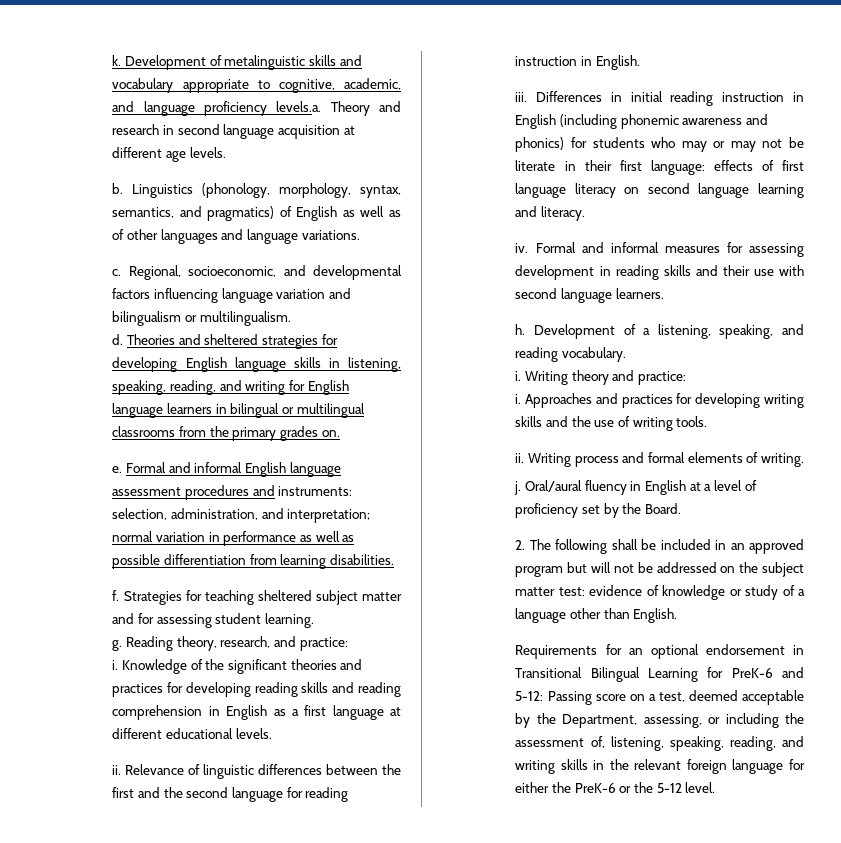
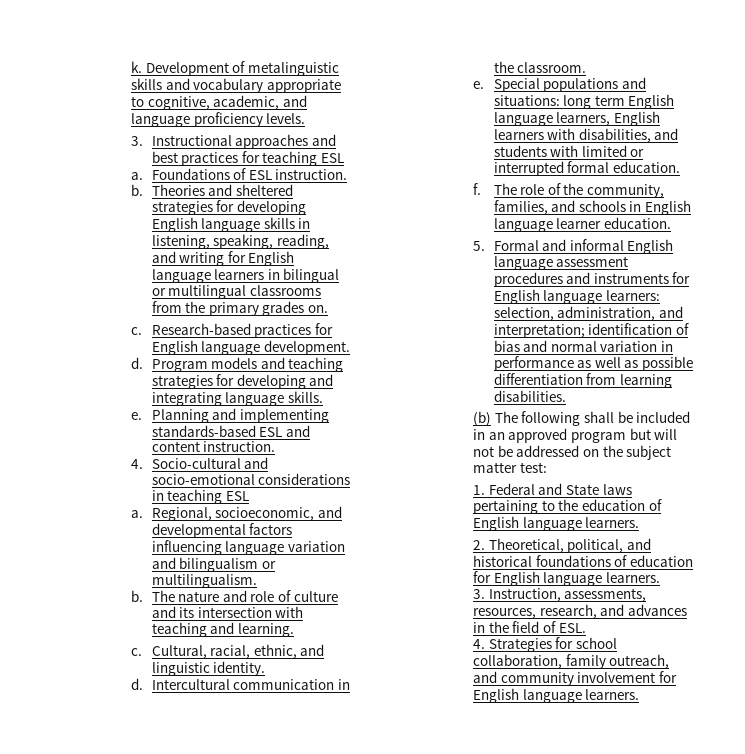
- Development of metalinguistic skills and vocabulary appropriate to cognitive, academic, and language proficiency levels.a. Theory and research in second language acquisition at different age levels.
- b. Linguistics (phonology, morphology, syntax, semantics, and pragmatics) of English as well as of other languages and language variations.
- c. Regional, socioeconomic, and developmental factors influencing language variation and bilingualism or multilingualism.
- d.
+ Development of metalinguistic skills and vocabulary appropriate to cognitive, academic, and language proficiency levels.
+ 3. Instructional approaches and best practices for teaching ESL
+ a. Foundations of ESL instruction.
+ b.
- e. Formal and informal English language assessment procedures and instruments: selection, administration, and interpretation; normal variation in performance as well as possible differentiation from learning disabilities.
+ c. Research-based practices for English language development.
+ d. Program models and teaching strategies for developing and integrating language skills.
+ e. Planning and implementing standards-based ESL and content instruction.
+ 4. Socio-cultural and socio-emotional considerations in teaching ESL
+ a. Regional, socioeconomic, and developmental factors influencing language variation and bilingualism or multilingualism.
+ b. The nature and role of culture and its intersection with teaching and learning.
+ c. Cultural, racial, ethnic, and linguistic identity.
+ d. Intercultural communication in the classroom.
+ e. Special populations and situations: long term English language learners, English learners with disabilities, and students with limited or interrupted formal education.
+ f. The role of the community, families, and schools in English language learner education.
+ 5. Formal and informal English language assessment procedures and instruments for English language learners: selection, administration, and interpretation; identification of bias and normal variation in performance as well as possible differentiation from learning disabilities.
- f. Strategies for teaching sheltered subject matter and for assessing student learning.
- g. Reading theory, research, and practice:
- i. Knowledge of the significant theories and practices for developing reading skills and reading comprehension in English as a first language at different educational levels.
- ii. Relevance of linguistic differences between the first and the second language for reading instruction in English.
- iii. Differences in initial reading instruction in English (including phonemic awareness and phonics) for students who may or may not be literate in their first language: effects of first language literacy on second language learning and literacy.
- iv. Formal and informal measures for assessing development in reading skills and their use with second language learners.
- h. Development of a listening, speaking, and reading vocabulary.
- i. Writing theory and practice:
- i. Approaches and practices for developing writing skills and the use of writing tools.
- ii. Writing process and formal elements of writing.
- j. Oral/aural fluency in English at a level of proficiency set by the Board.
- 2. The following shall be included in an approved program but will not be addressed on the subject matter test: evidence of knowledge or study of a language other than English.
- Requirements for an optional endorsement in Transitional Bilingual Learning for PreK-6 and 5-12: Passing score on a test, deemed acceptable by the Department, assessing, or including the assessment of, listening, speaking, reading, and writing skills in the relevant foreign language for either the PreK-6 or the 5-12 level.
+ (b) The following shall be included in an approved program but will not be addressed on the subject matter test:
+ 1. Federal and State laws pertaining to the education of English language learners.
+ 2. Theoretical, political, and historical foundations of education for English language learners.
+ 3. Instruction, assessments, resources, research, and advances in the field of ESL.
+ 4. Strategies for school collaboration, family outreach, and community involvement for English language learners.

